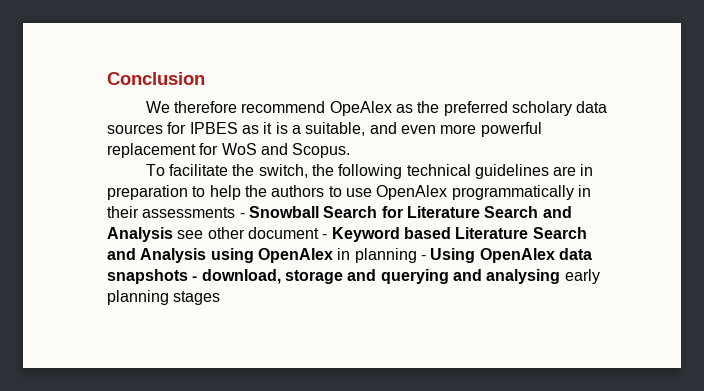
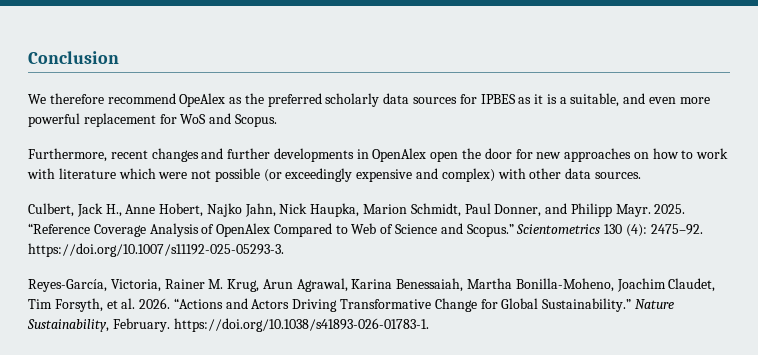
- We therefore recommend OpeAlex as the preferred scholary data sources for IPBES as it is a suitable, and even more powerful replacement for WoS and Scopus.
+ We therefore recommend OpeAlex as the preferred scholarly data sources for IPBES as it is a suitable, and even more powerful replacement for WoS and Scopus.
- To facilitate the switch, the following technical guidelines are in preparation to help the authors to use OpenAlex programmatically in their assessments - Snowball Search for Literature Search and Analysis see other document - Keyword based Literature Search and Analysis using OpenAlex in planning - Using OpenAlex data snapshots - download, storage and querying and analysing early planning stages
+ Furthermore, recent changes and further developments in OpenAlex open the door for new approaches on how to work with literature which were not possible (or exceedingly expensive and complex) with other data sources.
+ Culbert, Jack H., Anne Hobert, Najko Jahn, Nick Haupka, Marion Schmidt, Paul Donner, and Philipp Mayr. 2025. “Reference Coverage Analysis of OpenAlex Compared to Web of Science and Scopus.” Scientometrics 130 (4): 2475–92. https://doi.org/10.1007/s11192-025-05293-3.
+ Reyes-García, Victoria, Rainer M. Krug, Arun Agrawal, Karina Benessaiah, Martha Bonilla-Moheno, Joachim Claudet, Tim Forsyth, et al. 2026. “Actions and Actors Driving Transformative Change for Global Sustainability.” Nature Sustainability, February. https://doi.org/10.1038/s41893-026-01783-1.

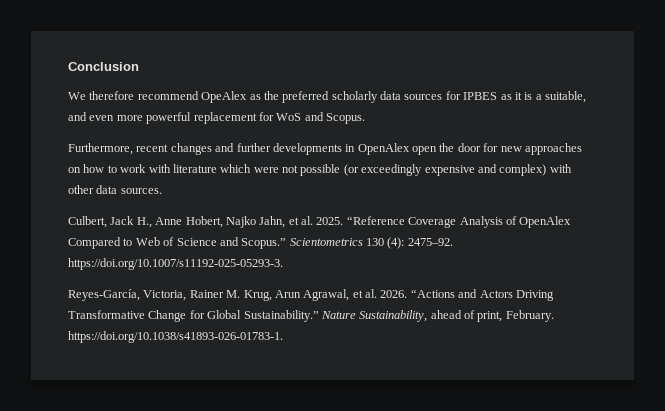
- Culbert, Jack H., Anne Hobert, Najko Jahn, Nick Haupka, Marion Schmidt, Paul Donner, and Philipp Mayr. 2025.
+ Culbert, Jack H., Anne Hobert, Najko Jahn, et al. 2025.
- Reyes-García, Victoria, Rainer M. Krug, Arun Agrawal, Karina Benessaiah, Martha Bonilla-Moheno, Joachim Claudet, Tim Forsyth, et al. 2026.
+ Reyes-García, Victoria, Rainer M. Krug, Arun Agrawal, et al. 2026.
- Nature Sustainability, February. https://doi.org/10.1038/s41893-026-01783-1.
+ Nature Sustainability, ahead of print, February. https://doi.org/10.1038/s41893-026-01783-1.

